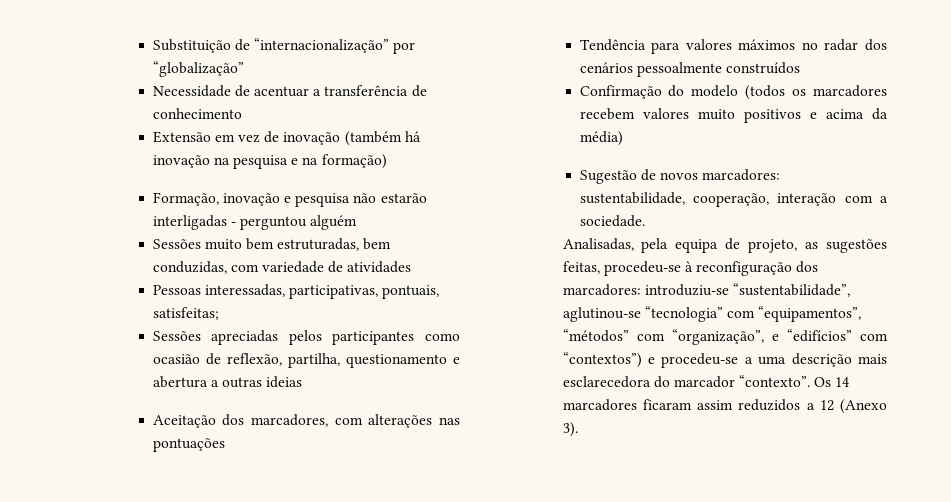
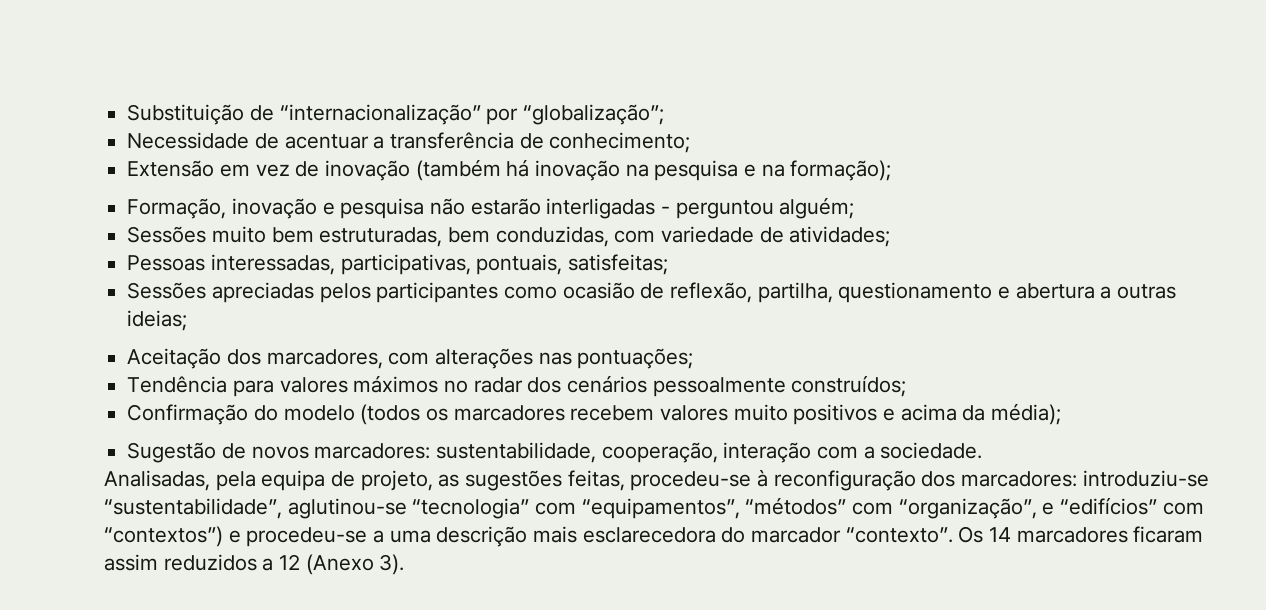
- Substituição de “internacionalização” por “globalização”
+ Substituição de “internacionalização” por “globalização”;
- Necessidade de acentuar a transferência de conhecimento
+ Necessidade de acentuar a transferência de conhecimento;
- Extensão em vez de inovação (também há inovação na pesquisa e na formação)
+ Extensão em vez de inovação (também há inovação na pesquisa e na formação);
- Formação, inovação e pesquisa não estarão interligadas - perguntou alguém
+ Formação, inovação e pesquisa não estarão interligadas - perguntou alguém;
- Sessões muito bem estruturadas, bem conduzidas, com variedade de atividades
+ Sessões muito bem estruturadas, bem conduzidas, com variedade de atividades;
- Sessões apreciadas pelos participantes como ocasião de reflexão, partilha, questionamento e abertura a outras ideias
+ Sessões apreciadas pelos participantes como ocasião de reflexão, partilha, questionamento e abertura a outras ideias;
- Aceitação dos marcadores, com alterações nas pontuações
+ Aceitação dos marcadores, com alterações nas pontuações;
- Tendência para valores máximos no radar dos cenários pessoalmente construídos
+ Tendência para valores máximos no radar dos cenários pessoalmente construídos;
- Confirmação do modelo (todos os marcadores recebem valores muito positivos e acima da média)
+ Confirmação do modelo (todos os marcadores recebem valores muito positivos e acima da média);

